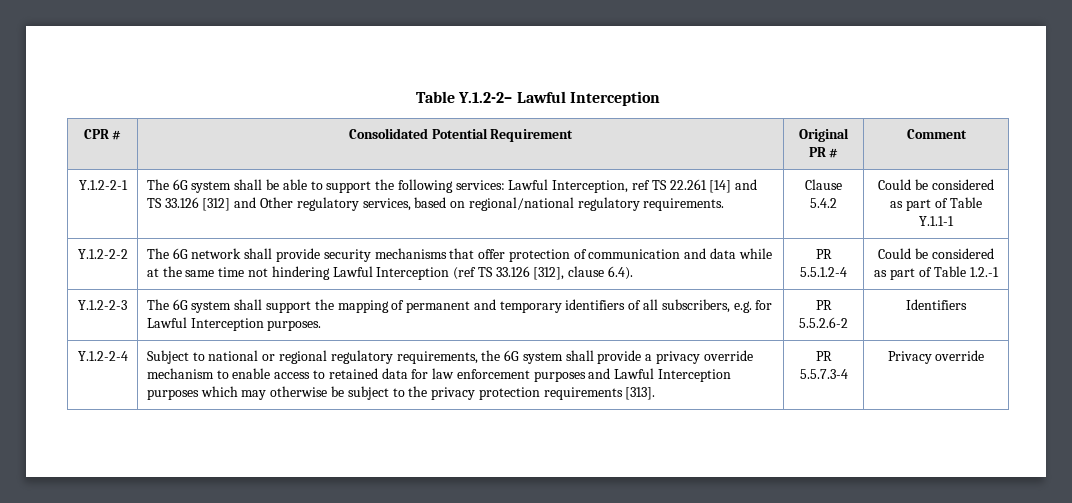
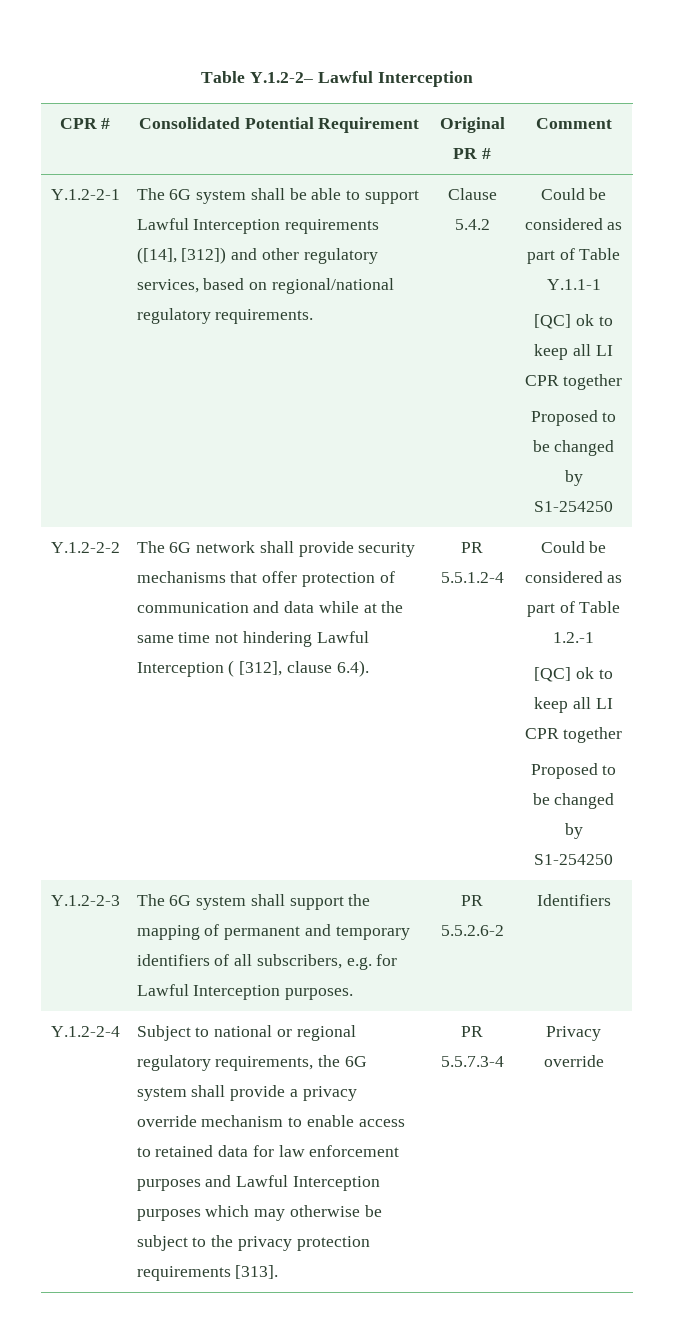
- The 6G system shall be able to support the following services: Lawful Interception, ref TS 22.261 [14] and TS 33.126 [312] and Other regulatory services, based on regional/national regulatory requirements.
+ The 6G system shall be able to support Lawful Interception requirements ([14], [312]) and other regulatory services, based on regional/national regulatory requirements.
  Could be considered as part of Table Y.1.1-1
+ [QC] ok to keep all LI CPR together
+ Proposed to be changed by S1-254250
- The 6G network shall provide security mechanisms that offer protection of communication and data while at the same time not hindering Lawful Interception (ref TS 33.126 [312], clause 6.4).
+ The 6G network shall provide security mechanisms that offer protection of communication and data while at the same time not hindering Lawful Interception ( [312], clause 6.4).
  Could be considered as part of Table 1.2.-1
+ [QC] ok to keep all LI CPR together
+ Proposed to be changed by S1-254250

